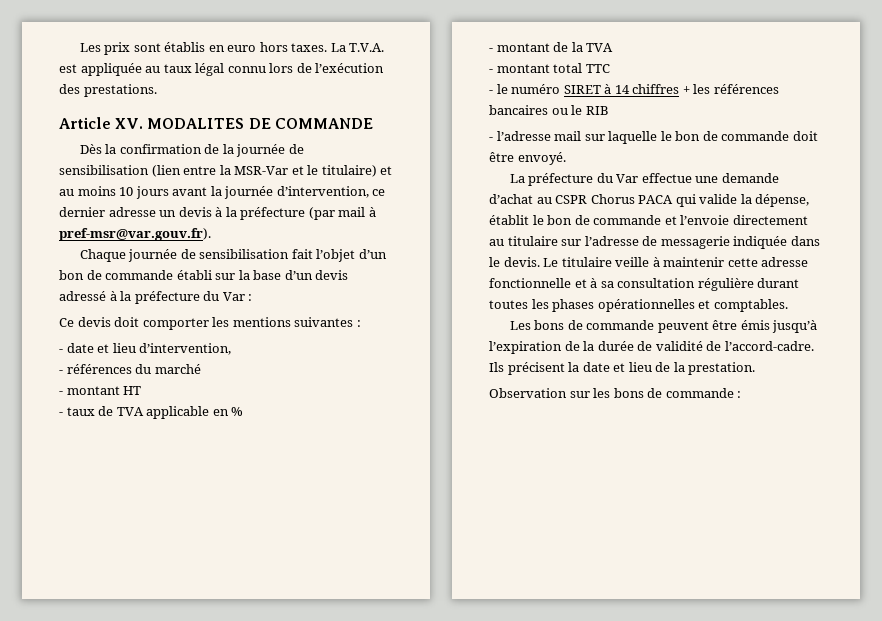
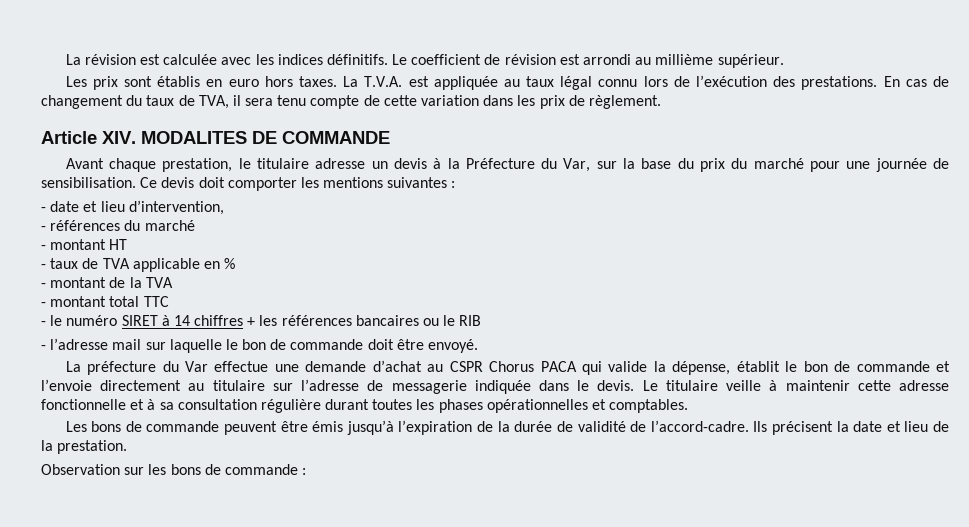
+ La révision est calculée avec les indices définitifs. Le coefficient de révision est arrondi au millième supérieur.
+ En cas de changement du taux de TVA, il sera tenu compte de cette variation dans les prix de règlement.
- Article XV. MODALITES DE COMMANDE
+ Article XIV. MODALITES DE COMMANDE
- Dès la confirmation de la journée de sensibilisation (lien entre la MSR-Var et le titulaire) et au moins 10 jours avant la journée d’intervention, ce dernier adresse un devis à la préfecture (par mail à pref-msr@var.gouv.fr).
- Chaque journée de sensibilisation fait l’objet d’un bon de commande établi sur la base d’un devis adressé à la préfecture du Var :
- Ce devis doit comporter les mentions suivantes :
+ Avant chaque prestation, le titulaire adresse un devis à la Préfecture du Var, sur la base du prix du marché pour une journée de sensibilisation. Ce devis doit comporter les mentions suivantes :

